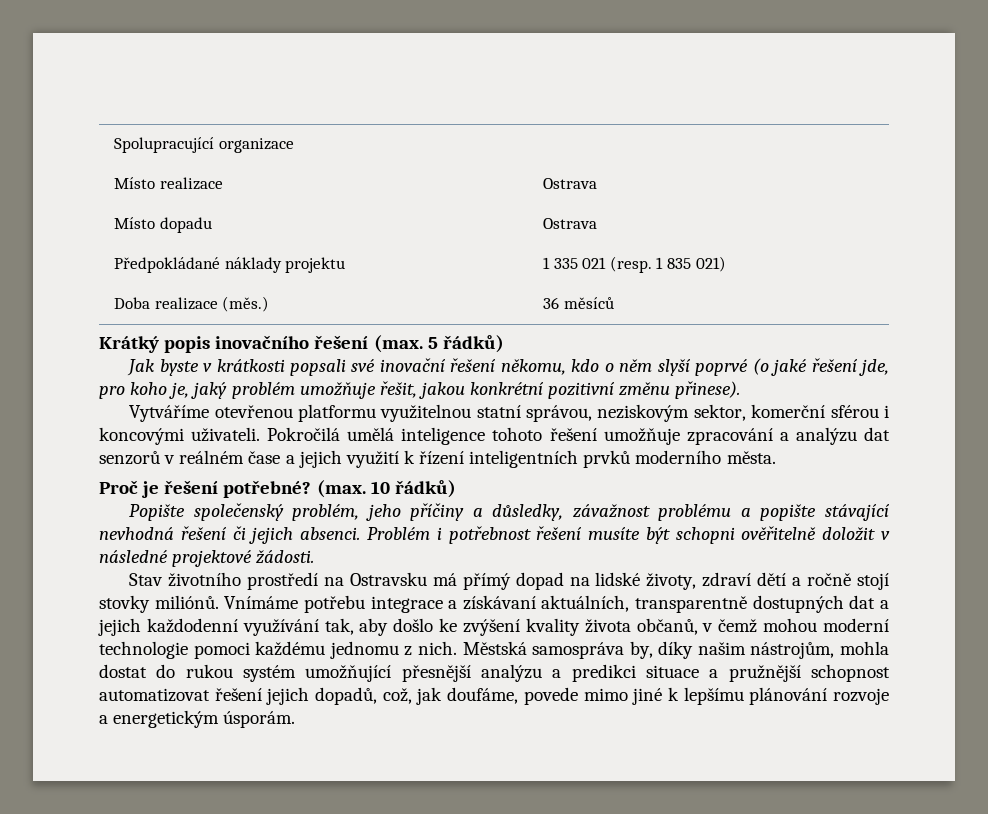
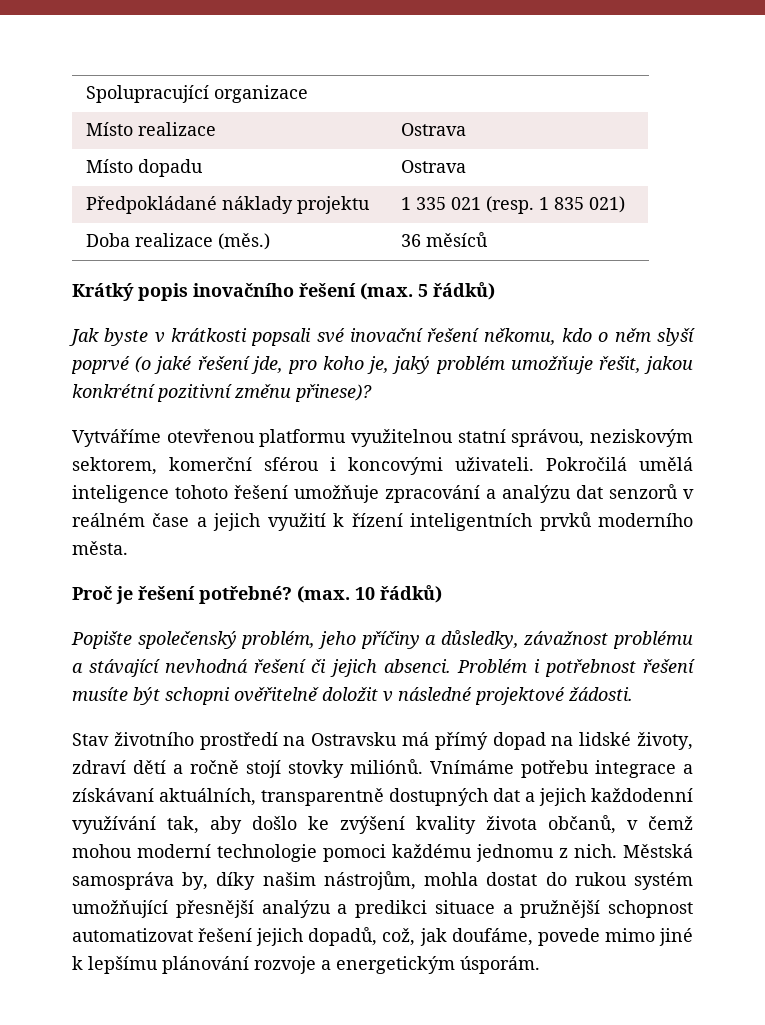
- Jak byste v krátkosti popsali své inovační řešení někomu, kdo o něm slyší poprvé (o jaké řešení jde, pro koho je, jaký problém umožňuje řešit, jakou konkrétní pozitivní změnu přinese).
+ Jak byste v krátkosti popsali své inovační řešení někomu, kdo o něm slyší poprvé (o jaké řešení jde, pro koho je, jaký problém umožňuje řešit, jakou konkrétní pozitivní změnu přinese)?
- Vytváříme otevřenou platformu využitelnou statní správou, neziskovým sektor, komerční sférou i koncovými uživateli.
+ Vytváříme otevřenou platformu využitelnou statní správou, neziskovým sektorem, komerční sférou i koncovými uživateli.
- Popište společenský problém, jeho příčiny a důsledky, závažnost problému a popište stávající nevhodná řešení či jejich absenci.
+ Popište společenský problém, jeho příčiny a důsledky, závažnost problému a stávající nevhodná řešení či jejich absenci.

